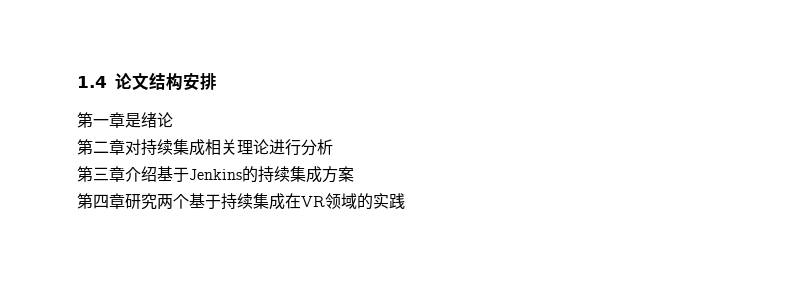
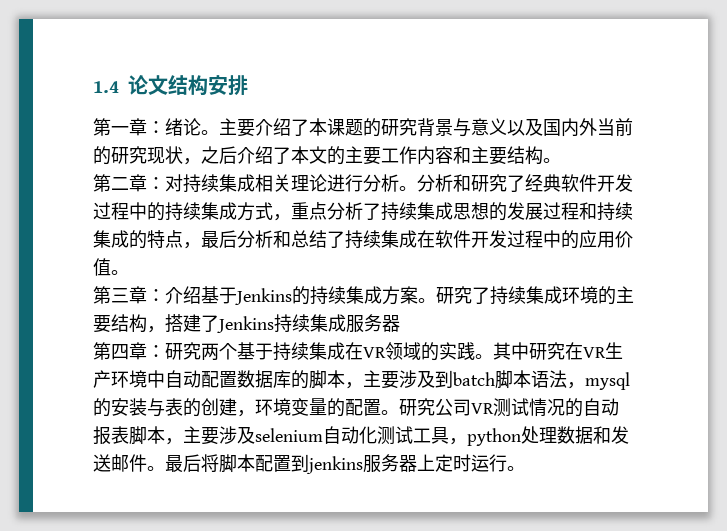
- 第一章是绪论
+ 第一章：绪论。主要介绍了本课题的研究背景与意义以及国内外当前的研究现状，之后介绍了本文的主要工作内容和主要结构。
- 第二章对持续集成相关理论进行分析
+ 第二章：对持续集成相关理论进行分析。分析和研究了经典软件开发过程中的持续集成方式，重点分析了持续集成思想的发展过程和持续集成的特点，最后分析和总结了持续集成在软件开发过程中的应用价值。
- 第三章介绍基于Jenkins的持续集成方案
+ 第三章：介绍基于Jenkins的持续集成方案。研究了持续集成环境的主要结构，搭建了Jenkins持续集成服务器
- 第四章研究两个基于持续集成在VR领域的实践
+ 第四章：研究两个基于持续集成在VR领域的实践。其中研究在VR生产环境中自动配置数据库的脚本，主要涉及到batch脚本语法，mysql的安装与表的创建，环境变量的配置。研究公司VR测试情况的自动报表脚本，主要涉及selenium自动化测试工具，python处理数据和发送邮件。最后将脚本配置到jenkins服务器上定时运行。

